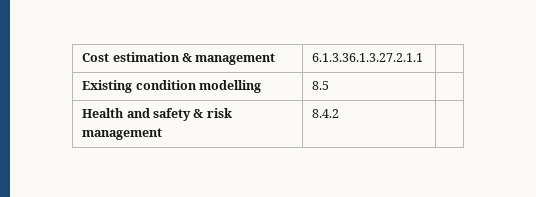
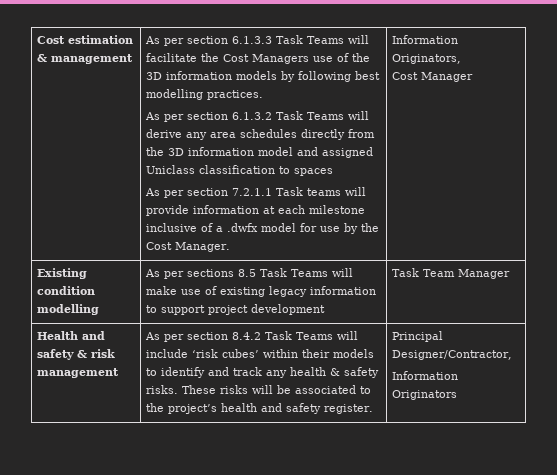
- 6.1.3.36.1.3.27.2.1.1 |
- Existing condition modelling | 8.5 |
+ As per section 6.1.3.3 Task Teams will facilitate the Cost Managers use of the 3D information models by following best modelling practices.
+ As per section 6.1.3.2 Task Teams will derive any area schedules directly from the 3D information model and assigned Uniclass classification to spaces
+ As per section 7.2.1.1 Task teams will provide information at each milestone inclusive of a .dwfx model for use by the Cost Manager. | Information Originators,
+ Cost Manager
+ Existing condition modelling | As per sections 8.5 Task Teams will make use of existing legacy information to support project development | Task Team Manager
- 8.4.2
+ As per section 8.4.2 Task Teams will include ‘risk cubes’ within their models to identify and track any health & safety risks. These risks will be associated to the project’s health and safety register. | Principal Designer/Contractor,
+ Information Originators

